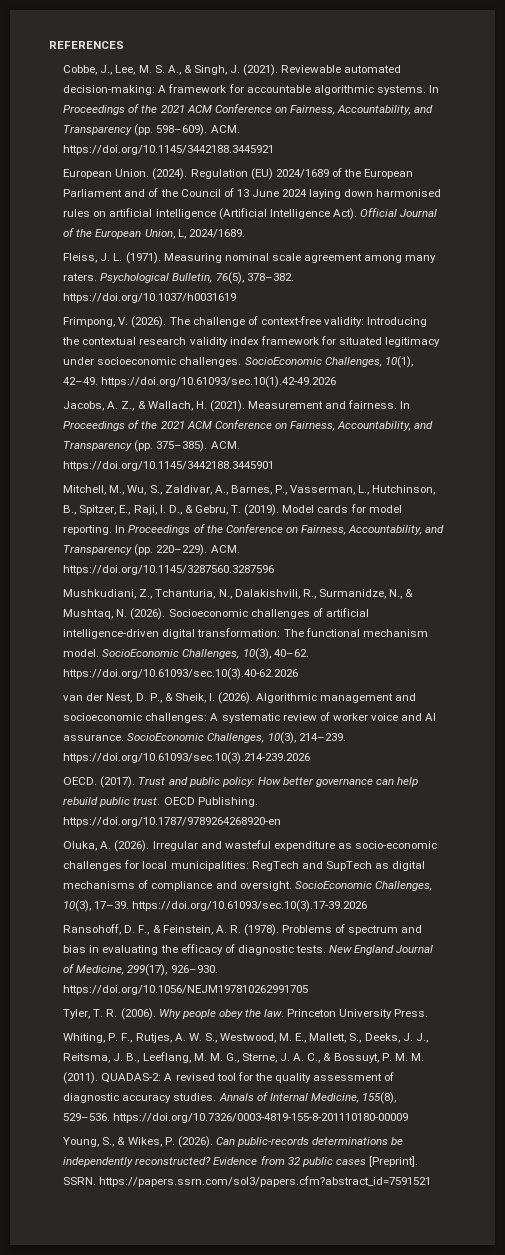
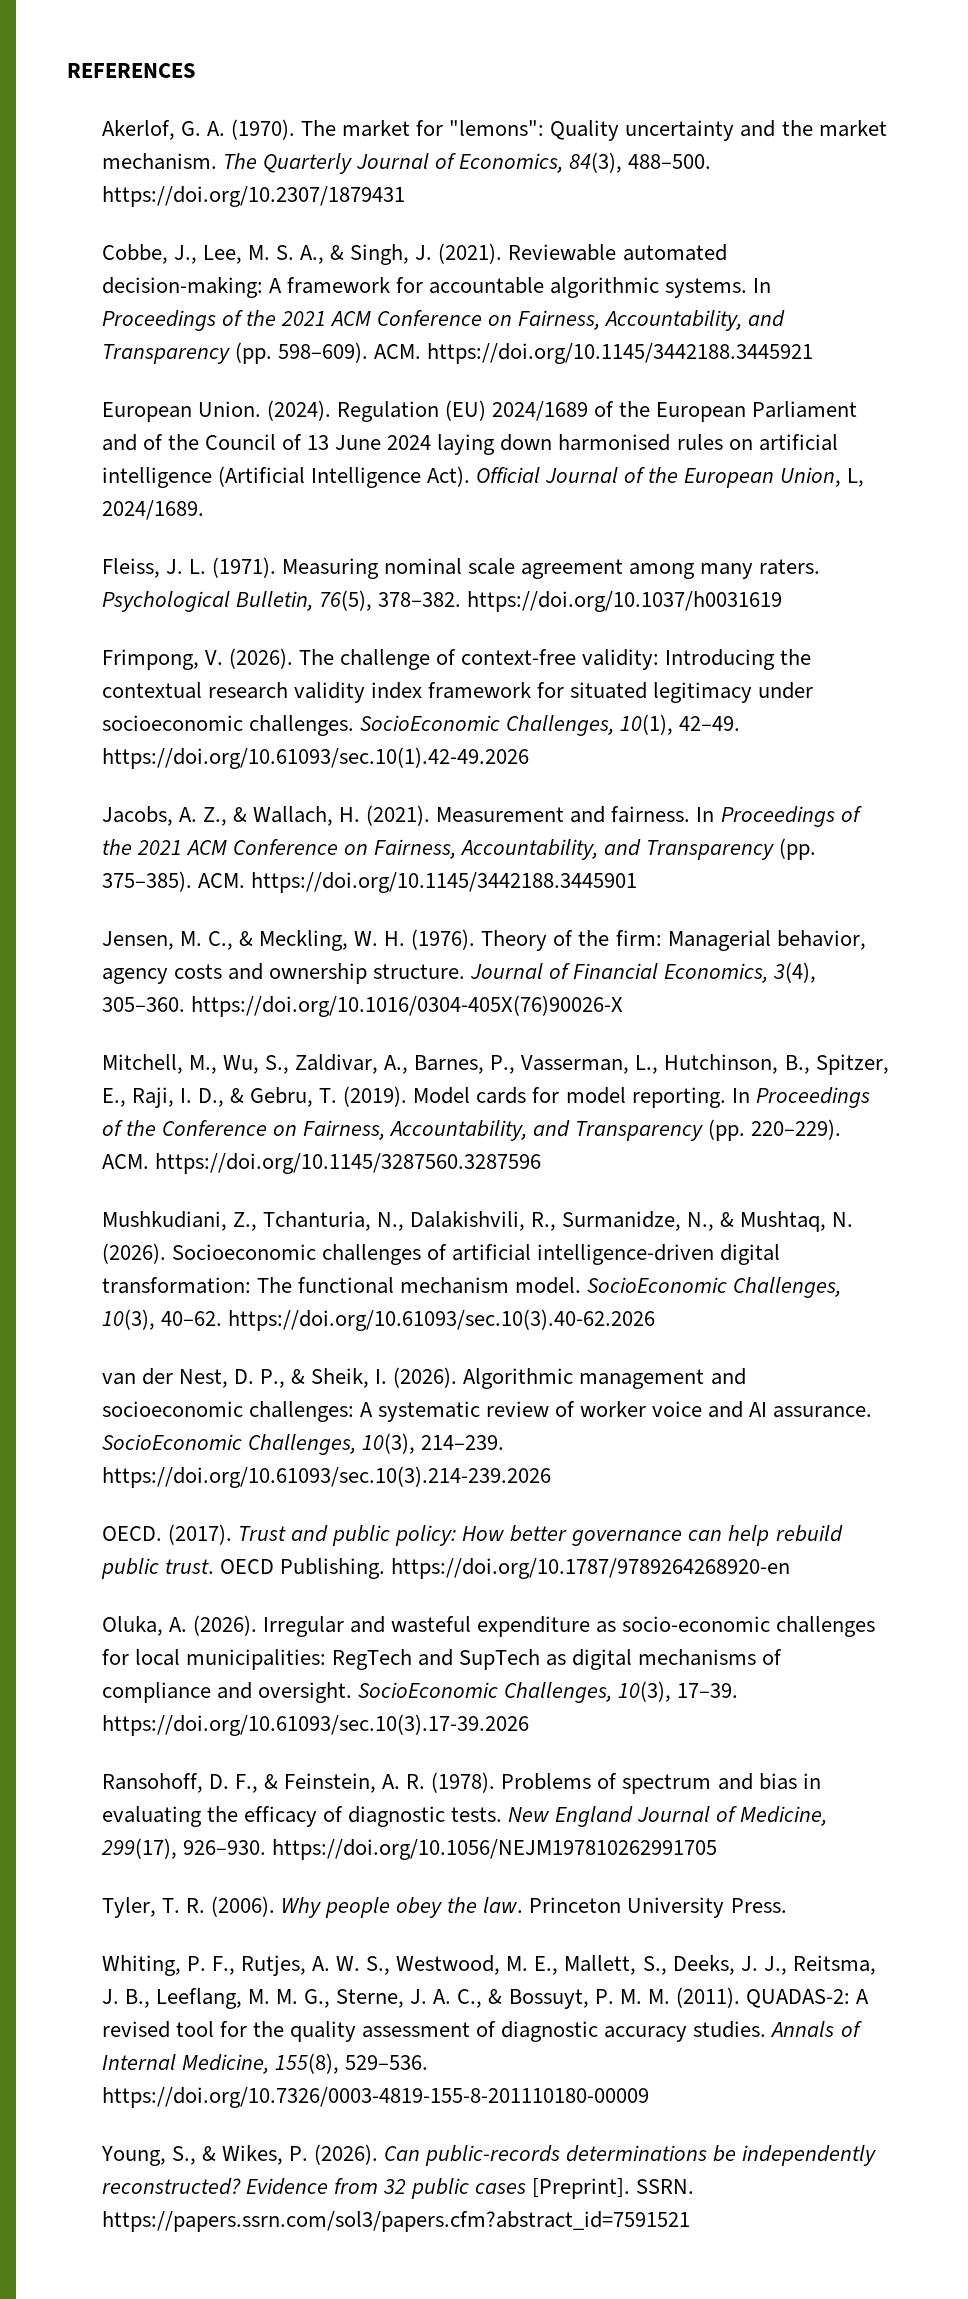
+ Akerlof, G. A. (1970). The market for "lemons": Quality uncertainty and the market mechanism. The Quarterly Journal of Economics, 84(3), 488–500. https://doi.org/10.2307/1879431
+ Jensen, M. C., & Meckling, W. H. (1976). Theory of the firm: Managerial behavior, agency costs and ownership structure. Journal of Financial Economics, 3(4), 305–360. https://doi.org/10.1016/0304-405X(76)90026-X

